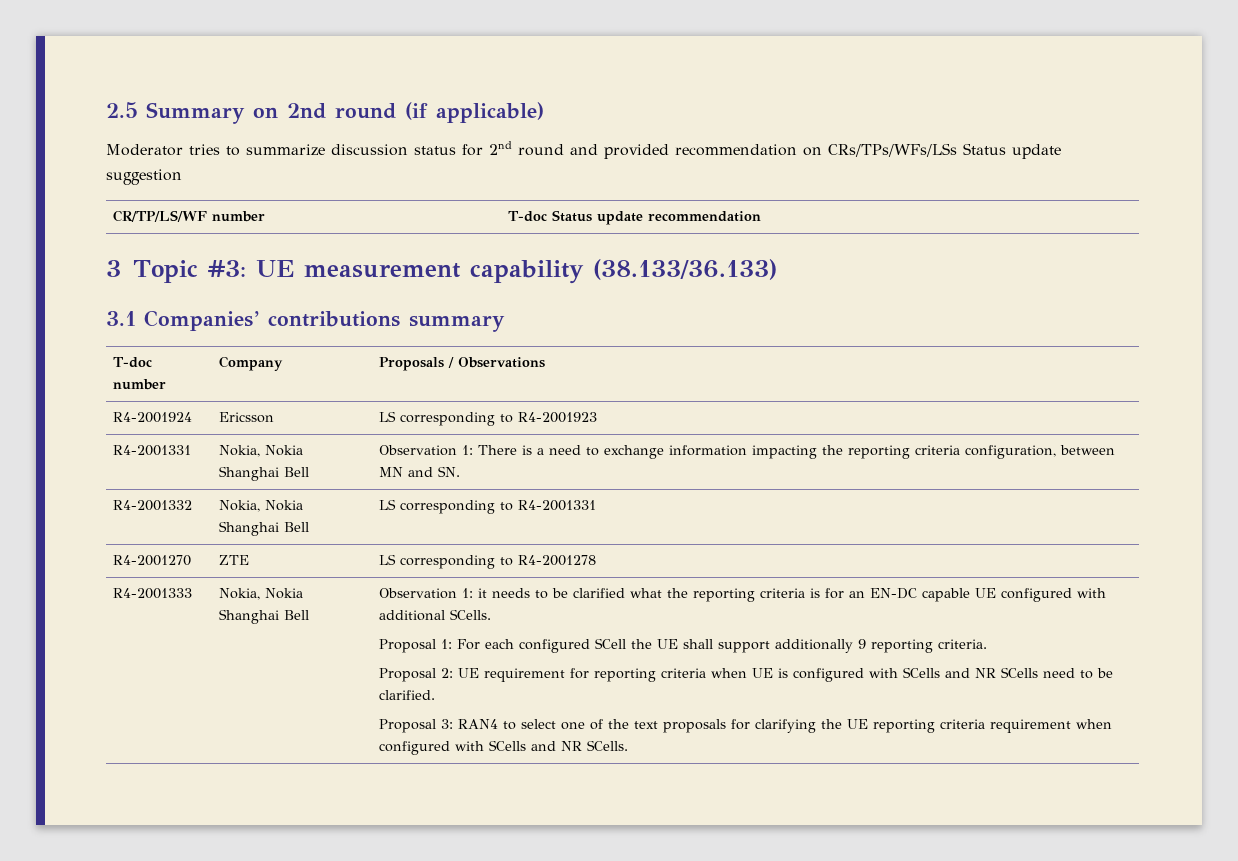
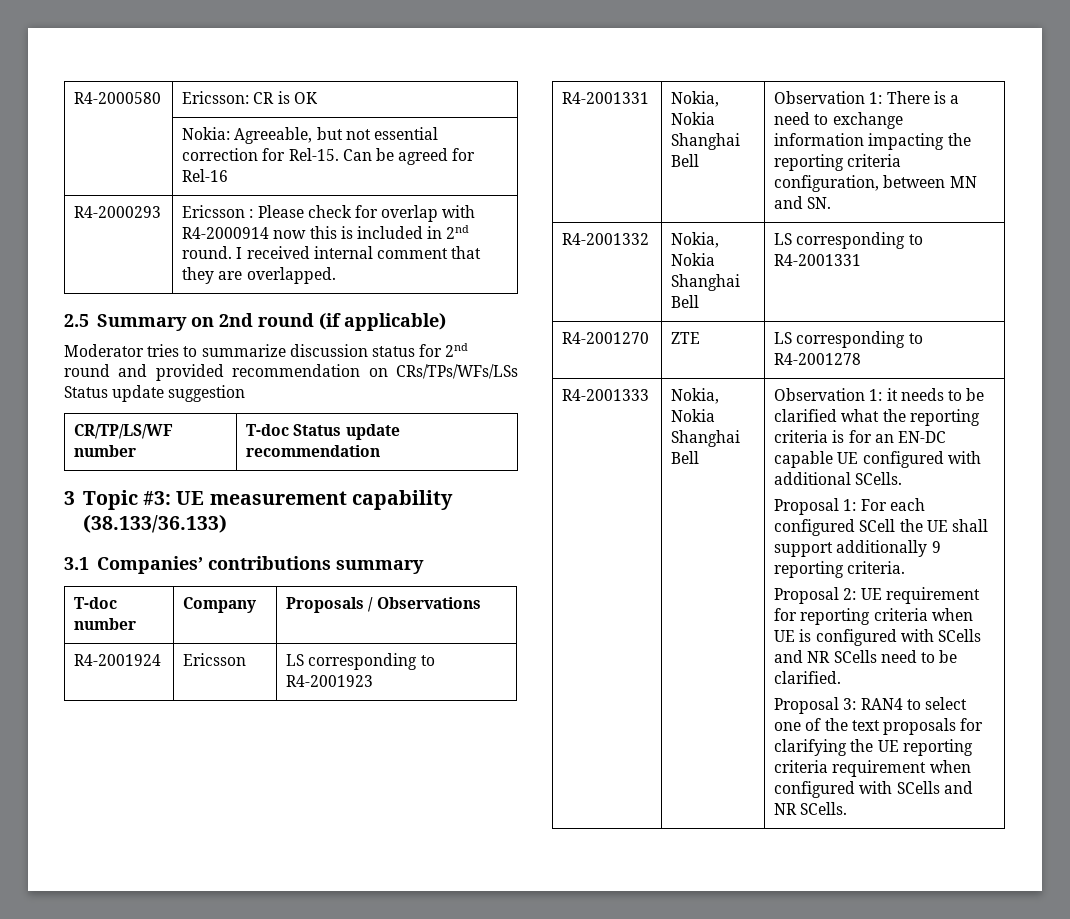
+ R4-2000580 | Ericsson: CR is OK
+ | Nokia: Agreeable, but not essential correction for Rel-15. Can be agreed for Rel-16
+ R4-2000293 | Ericsson : Please check for overlap with R4-2000914 now this is included in 2nd round. I received internal comment that they are overlapped.

